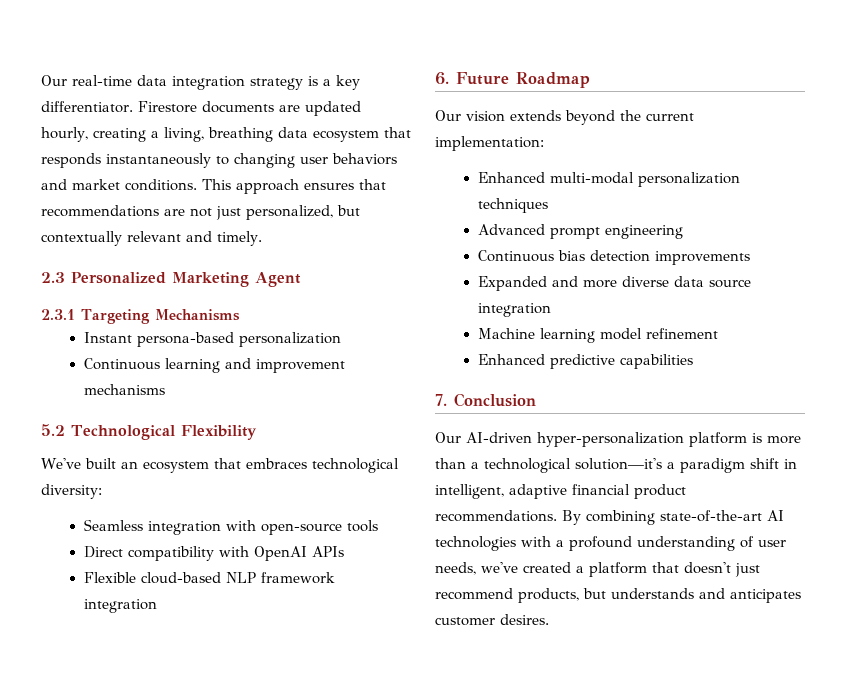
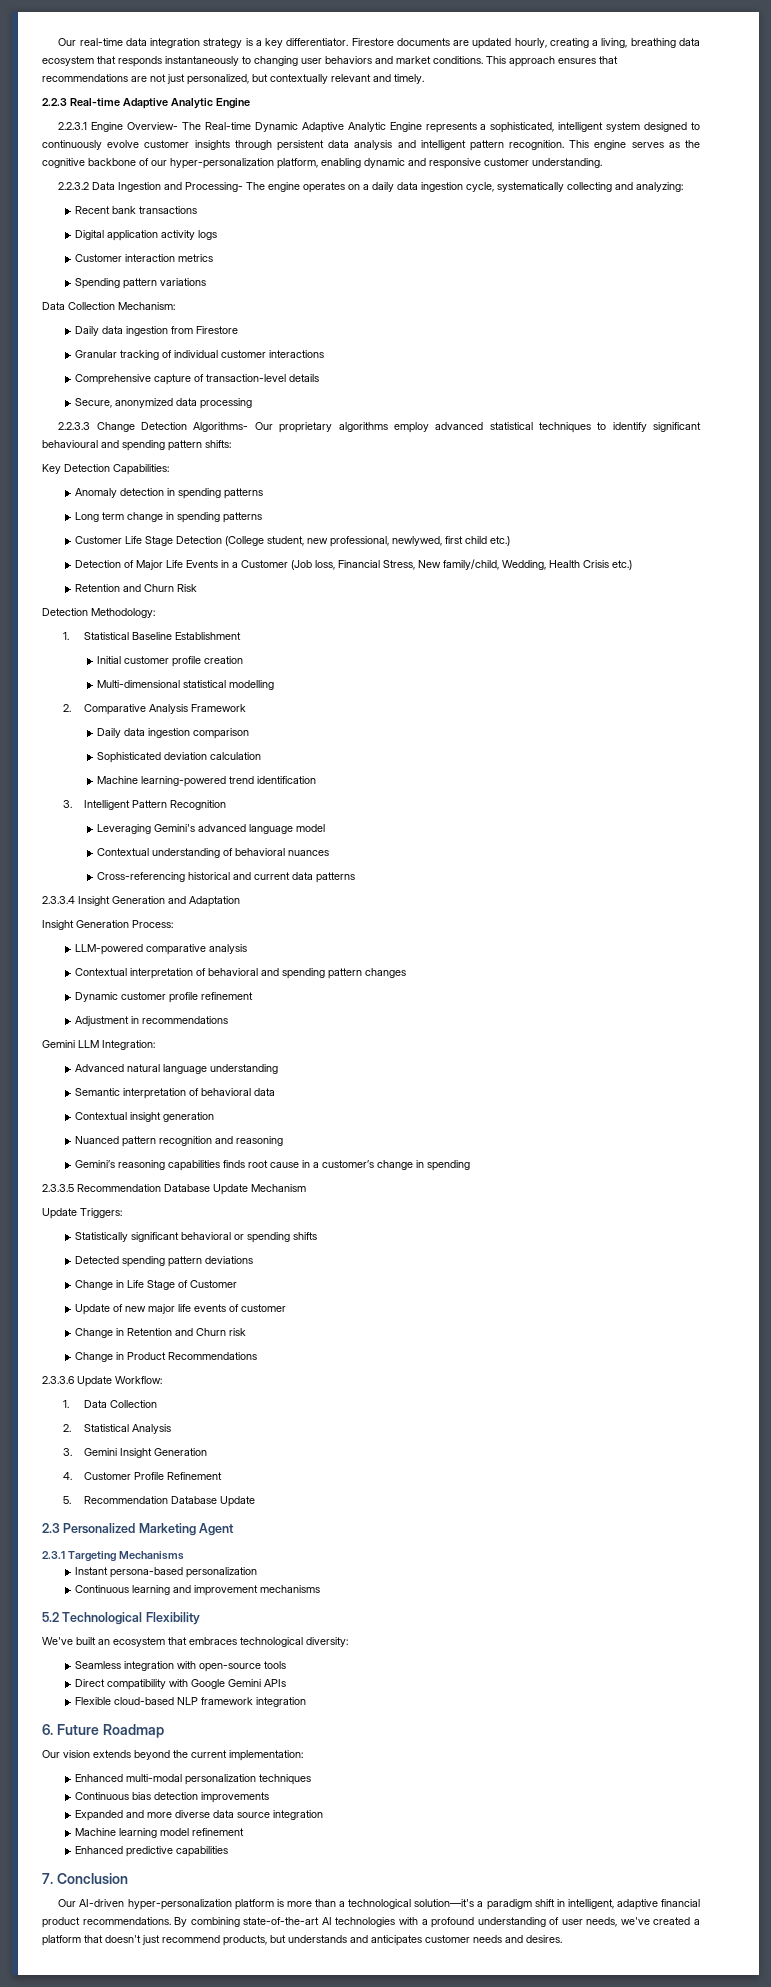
+ 2.2.3 Real-time Adaptive Analytic Engine
+ 2.2.3.1 Engine Overview- The Real-time Dynamic Adaptive Analytic Engine represents a sophisticated, intelligent system designed to continuously evolve customer insights through persistent data analysis and intelligent pattern recognition. This engine serves as the cognitive backbone of our hyper-personalization platform, enabling dynamic and responsive customer understanding.
+ 2.2.3.2 Data Ingestion and Processing- The engine operates on a daily data ingestion cycle, systematically collecting and analyzing:
+ Recent bank transactions
+ Digital application activity logs
+ Customer interaction metrics
+ Spending pattern variations
+ Data Collection Mechanism:
+ Daily data ingestion from Firestore
+ Granular tracking of individual customer interactions
+ Comprehensive capture of transaction-level details
+ Secure, anonymized data processing
+ 2.2.3.3 Change Detection Algorithms- Our proprietary algorithms employ advanced statistical techniques to identify significant behavioural and spending pattern shifts:
+ Key Detection Capabilities:
+ Anomaly detection in spending patterns
+ Long term change in spending patterns
+ Customer Life Stage Detection (College student, new professional, newlywed, first child etc.)
+ Detection of Major Life Events in a Customer (Job loss, Financial Stress, New family/child, Wedding, Health Crisis etc.)
+ Retention and Churn Risk
+ Detection Methodology:
+ 1. Statistical Baseline Establishment
+ Initial customer profile creation
+ Multi-dimensional statistical modelling
+ 2. Comparative Analysis Framework
+ Daily data ingestion comparison
+ Sophisticated deviation calculation
+ Machine learning-powered trend identification
+ 3. Intelligent Pattern Recognition
+ Leveraging Gemini's advanced language model
+ Contextual understanding of behavioral nuances
+ Cross-referencing historical and current data patterns
+ 2.3.3.4 Insight Generation and Adaptation
+ Insight Generation Process:
+ LLM-powered comparative analysis
+ Contextual interpretation of behavioral and spending pattern changes
+ Dynamic customer profile refinement
+ Adjustment in recommendations
+ Gemini LLM Integration:
+ Advanced natural language understanding
+ Semantic interpretation of behavioral data
+ Contextual insight generation
+ Nuanced pattern recognition and reasoning
+ Gemini’s reasoning capabilities finds root cause in a customer’s change in spending
+ 2.3.3.5 Recommendation Database Update Mechanism
+ Update Triggers:
+ Statistically significant behavioral or spending shifts
+ Detected spending pattern deviations
+ Change in Life Stage of Customer
+ Update of new major life events of customer
+ Change in Retention and Churn risk
+ Change in Product Recommendations
+ 2.3.3.6 Update Workflow:
+ 1. Data Collection
+ 2. Statistical Analysis
+ 3. Gemini Insight Generation
+ 4. Customer Profile Refinement
+ 5. Recommendation Database Update
- Direct compatibility with OpenAI APIs
+ Direct compatibility with Google Gemini APIs
- Advanced prompt engineering
- By combining state-of-the-art AI technologies with a profound understanding of user needs, we've created a platform that doesn't just recommend products, but understands and anticipates customer desires.
+ By combining state-of-the-art AI technologies with a profound understanding of user needs, we've created a platform that doesn't just recommend products, but understands and anticipates customer needs and desires.

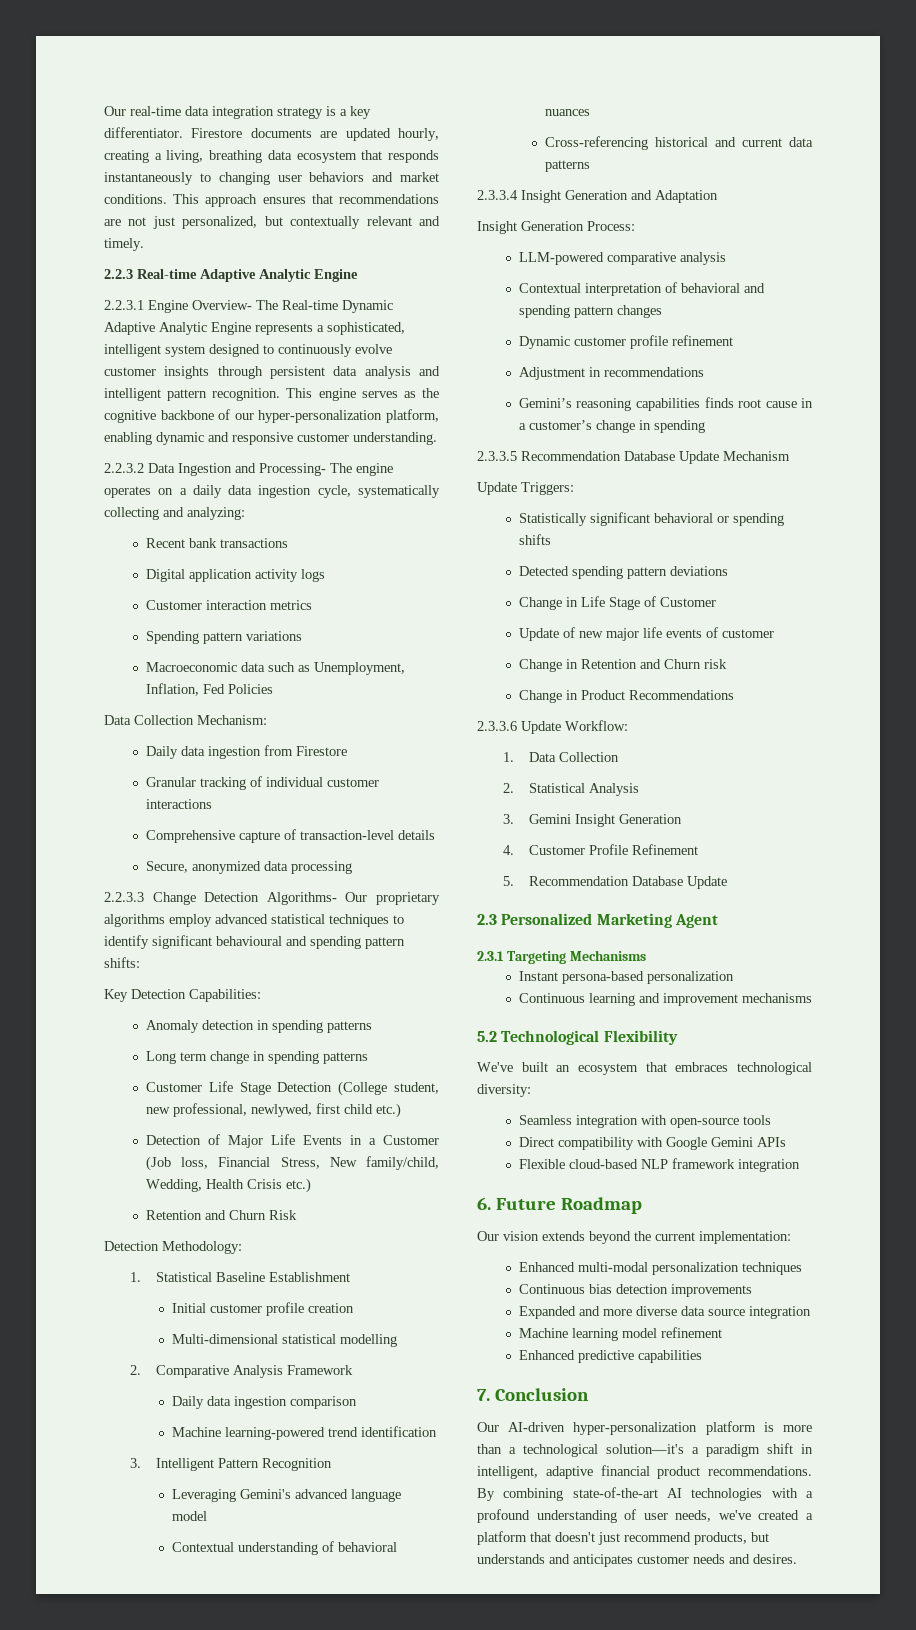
+ Macroeconomic data such as Unemployment, Inflation, Fed Policies
- Sophisticated deviation calculation
- Gemini LLM Integration:
- Advanced natural language understanding
- Semantic interpretation of behavioral data
- Contextual insight generation
- Nuanced pattern recognition and reasoning

